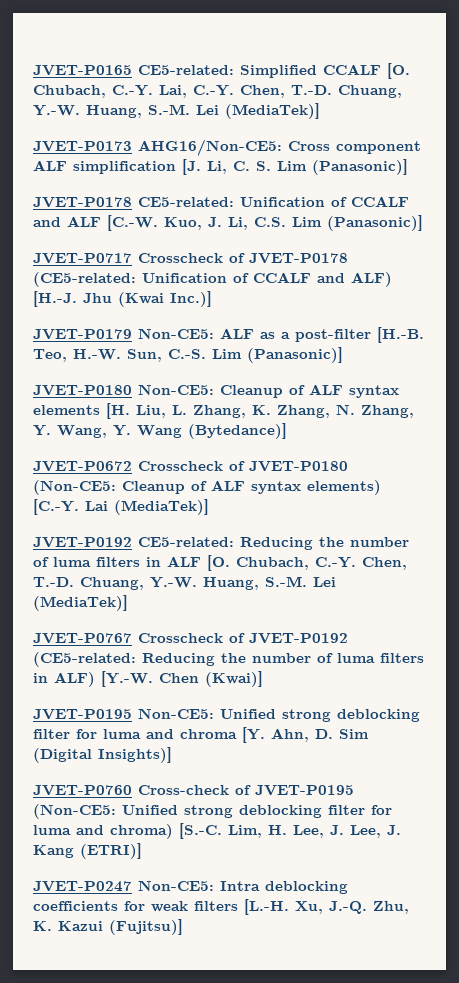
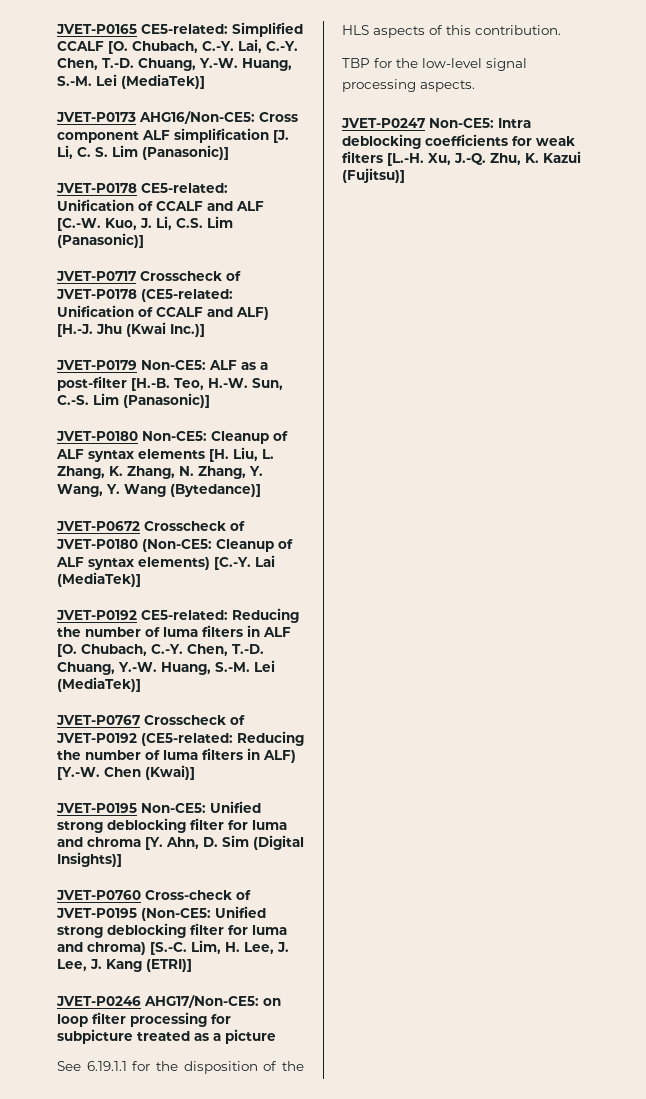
+ JVET-P0246 AHG17/Non-CE5: on loop filter processing for subpicture treated as a picture
+ See 6.19.1.1 for the disposition of the HLS aspects of this contribution.
+ TBP for the low-level signal processing aspects.

